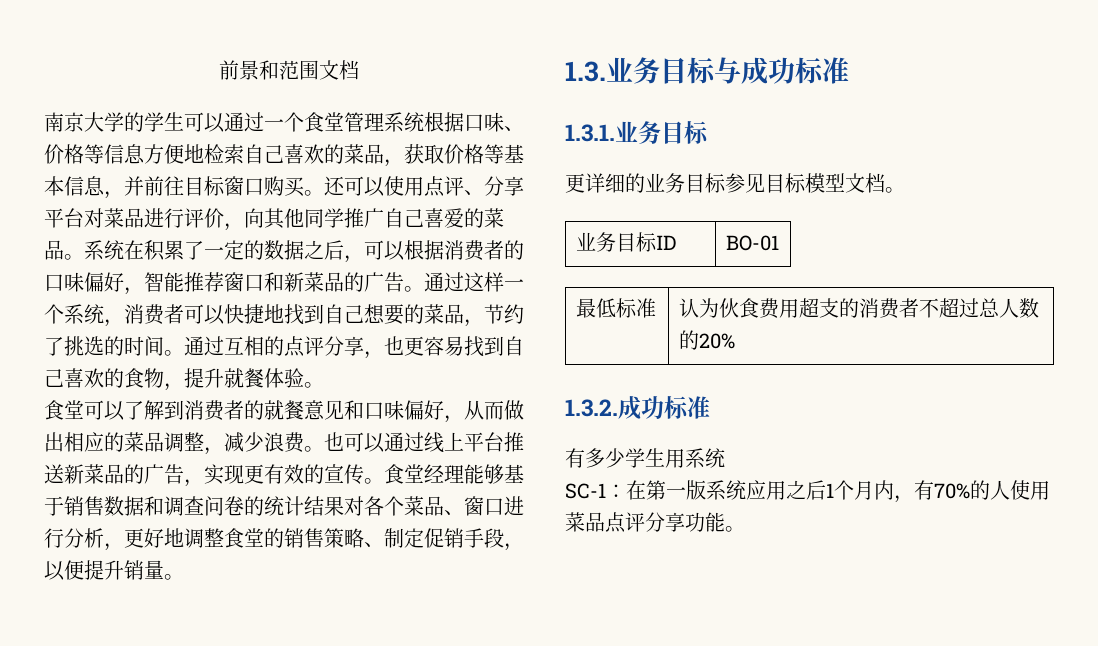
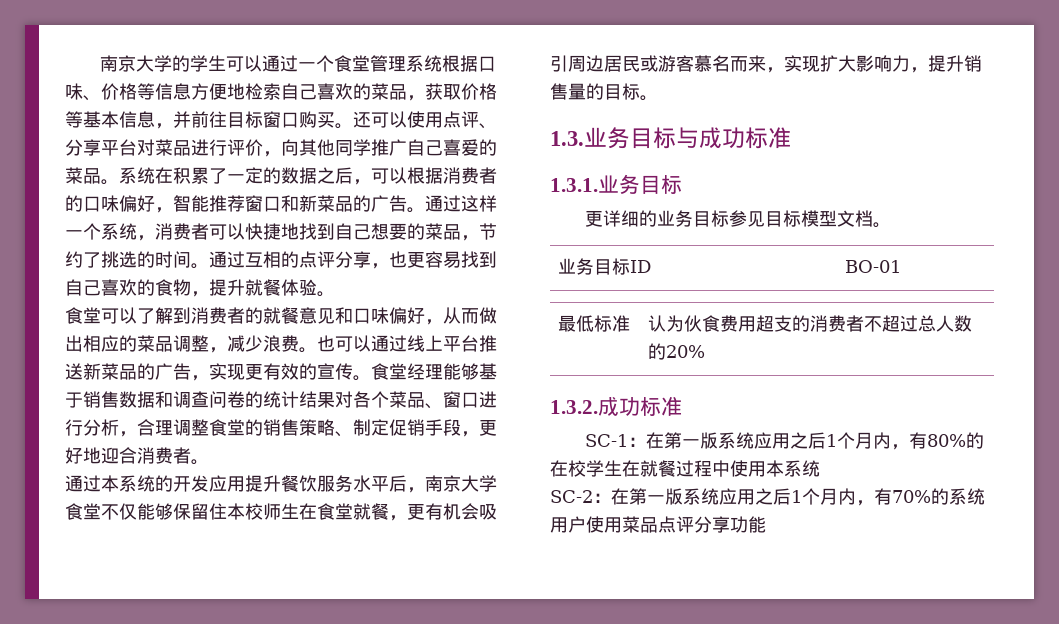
- 前景和范围文档
- 食堂经理能够基于销售数据和调查问卷的统计结果对各个菜品、窗口进行分析，更好地调整食堂的销售策略、制定促销手段，以便提升销量。
+ 食堂经理能够基于销售数据和调查问卷的统计结果对各个菜品、窗口进行分析，合理调整食堂的销售策略、制定促销手段，更好地迎合消费者。
+ 通过本系统的开发应用提升餐饮服务水平后，南京大学食堂不仅能够保留住本校师生在食堂就餐，更有机会吸引周边居民或游客慕名而来，实现扩大影响力，提升销售量的目标。
- 有多少学生用系统
+ SC-1：在第一版系统应用之后1个月内，有80%的在校学生在就餐过程中使用本系统
- SC-1：在第一版系统应用之后1个月内，有70%的人使用菜品点评分享功能。
+ SC-2：在第一版系统应用之后1个月内，有70%的系统用户使用菜品点评分享功能

